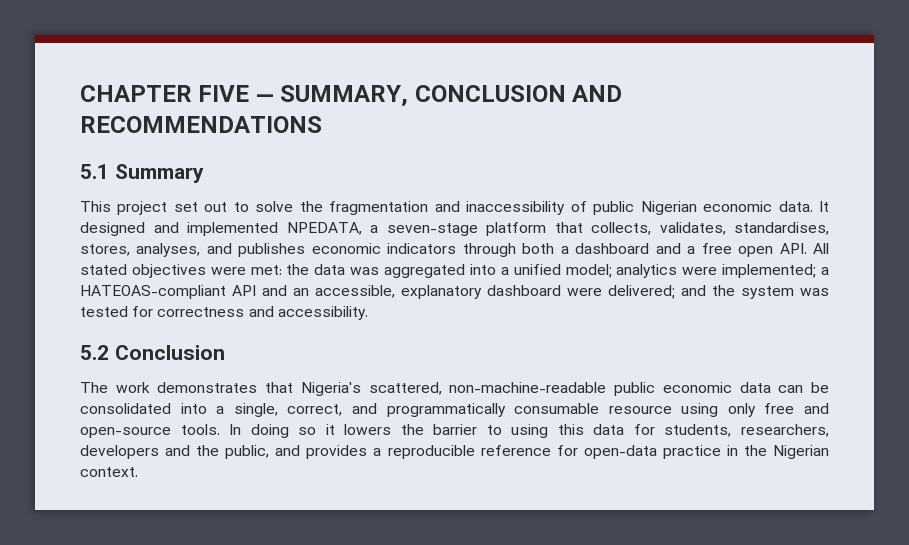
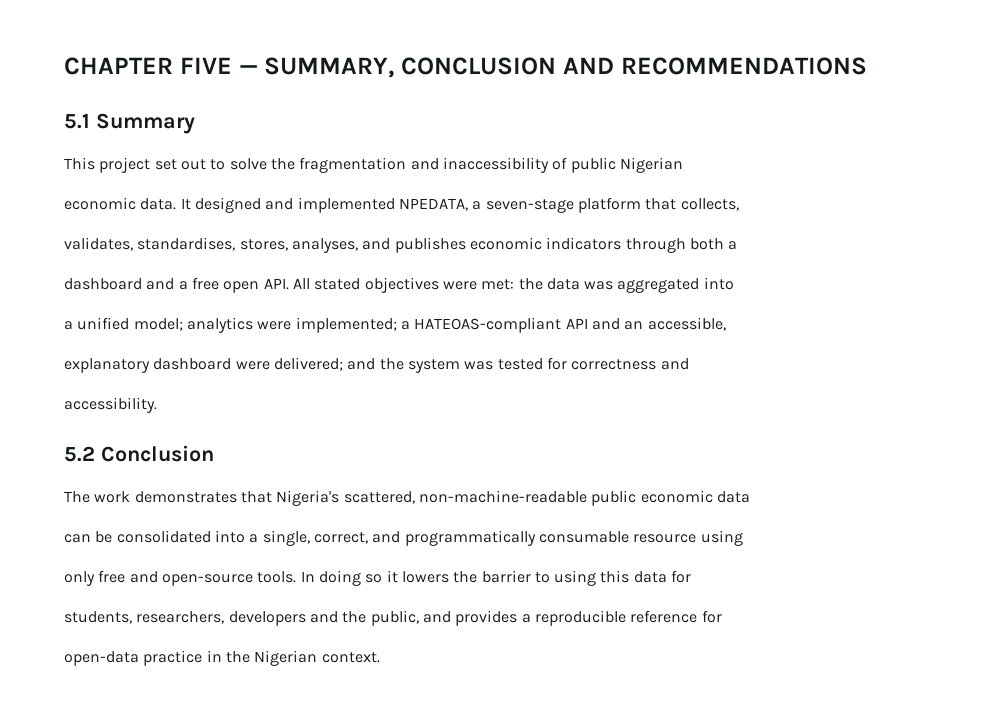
- This project set out to solve the fragmentation and inaccessibility of public Nigerian economic data.
+ This project set out to solve the fragmentation and inaccessibility of public Nigerian
+ economic data.
- It designed and implemented NPEDATA, a seven-stage platform that collects, validates, standardises, stores, analyses, and publishes economic indicators through both a dashboard and a free open API. All stated objectives were met:
+ It designed and implemented NPEDATA, a seven-stage platform that collects,
+ validates, standardises, stores, analyses, and publishes economic indicators through both a
+ dashboard and a free open API. All stated objectives were met:
- the data was aggregated into a unified model;
+ the data was aggregated into
+ a unified model;
- a HATEOAS-compliant API and an accessible, explanatory dashboard were delivered;
+ a HATEOAS-compliant API and an accessible,
+ explanatory dashboard were delivered;
- and the system was tested for correctness and accessibility.
+ and the system was tested for correctness and
+ accessibility.
- The work demonstrates that Nigeria's scattered, non-machine-readable public economic data can be consolidated into a single, correct, and programmatically consumable resource using only free and open-source tools.
+ The work demonstrates that Nigeria's scattered, non-machine-readable public economic data
+ can be consolidated into a single, correct, and programmatically consumable resource using
+ only free and open-source tools.
- In doing so it lowers the barrier to using this data for students, researchers, developers and the public, and provides a reproducible reference for open-data practice in the Nigerian context.
+ In doing so it lowers the barrier to using this data for
+ students, researchers, developers and the public, and provides a reproducible reference for
+ open-data practice in the Nigerian context.

